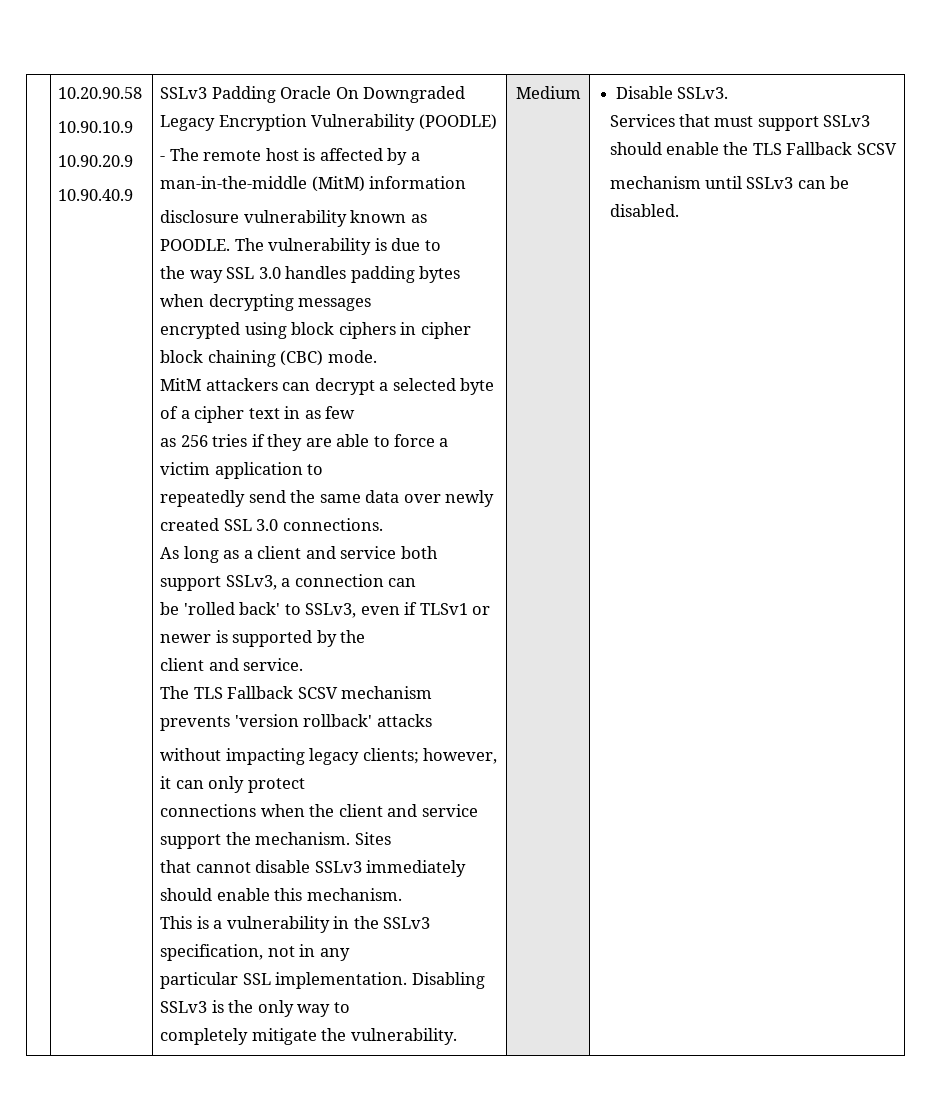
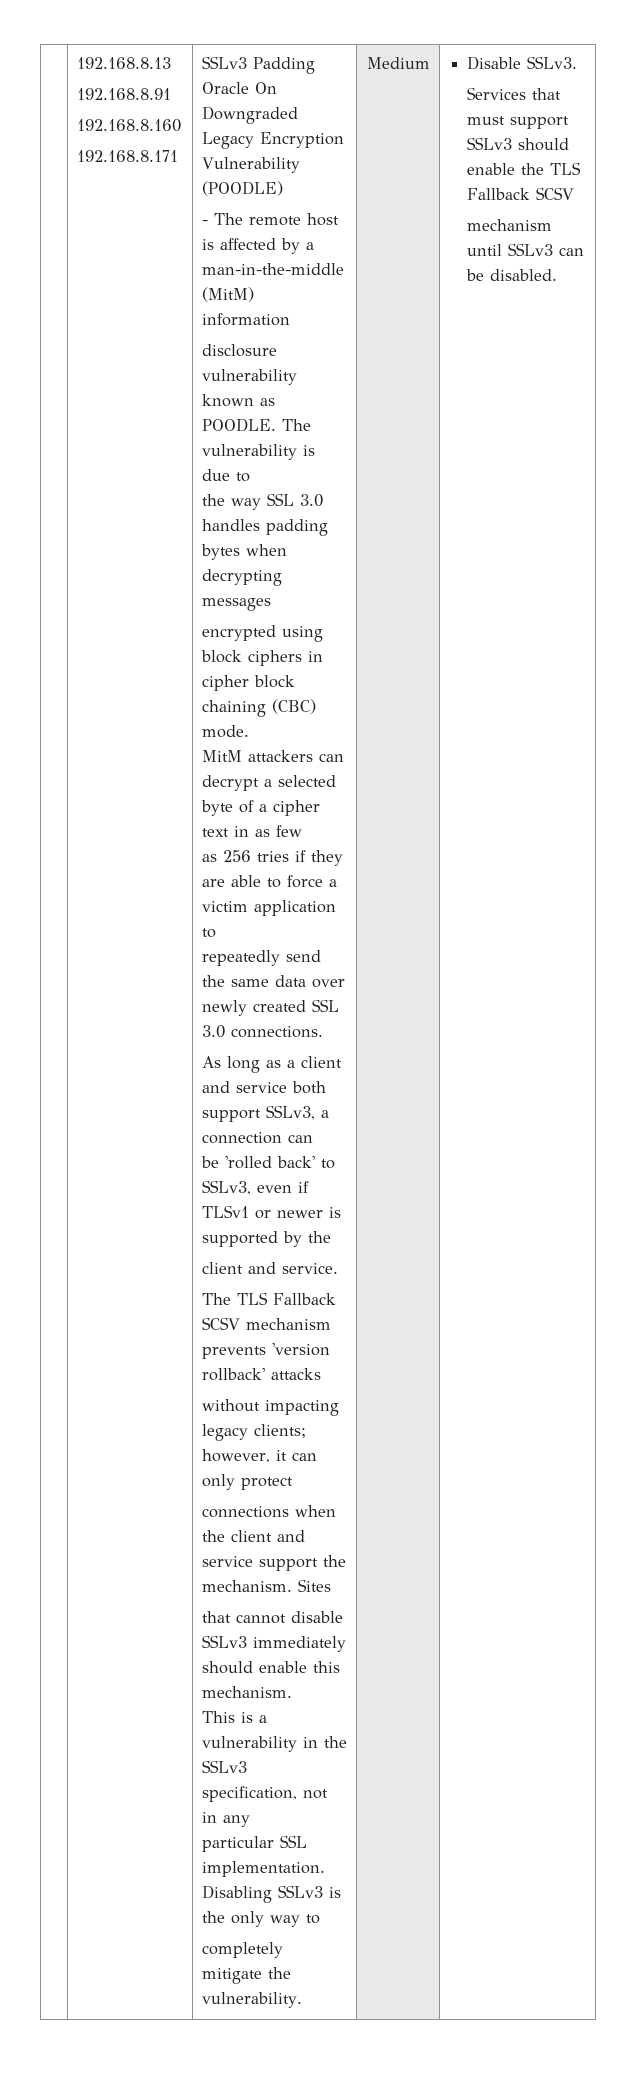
- 10.20.90.58
- 10.90.10.9
- 10.90.20.9
- 10.90.40.9
+ 192.168.8.13
+ 192.168.8.91
+ 192.168.8.160
+ 192.168.8.171

